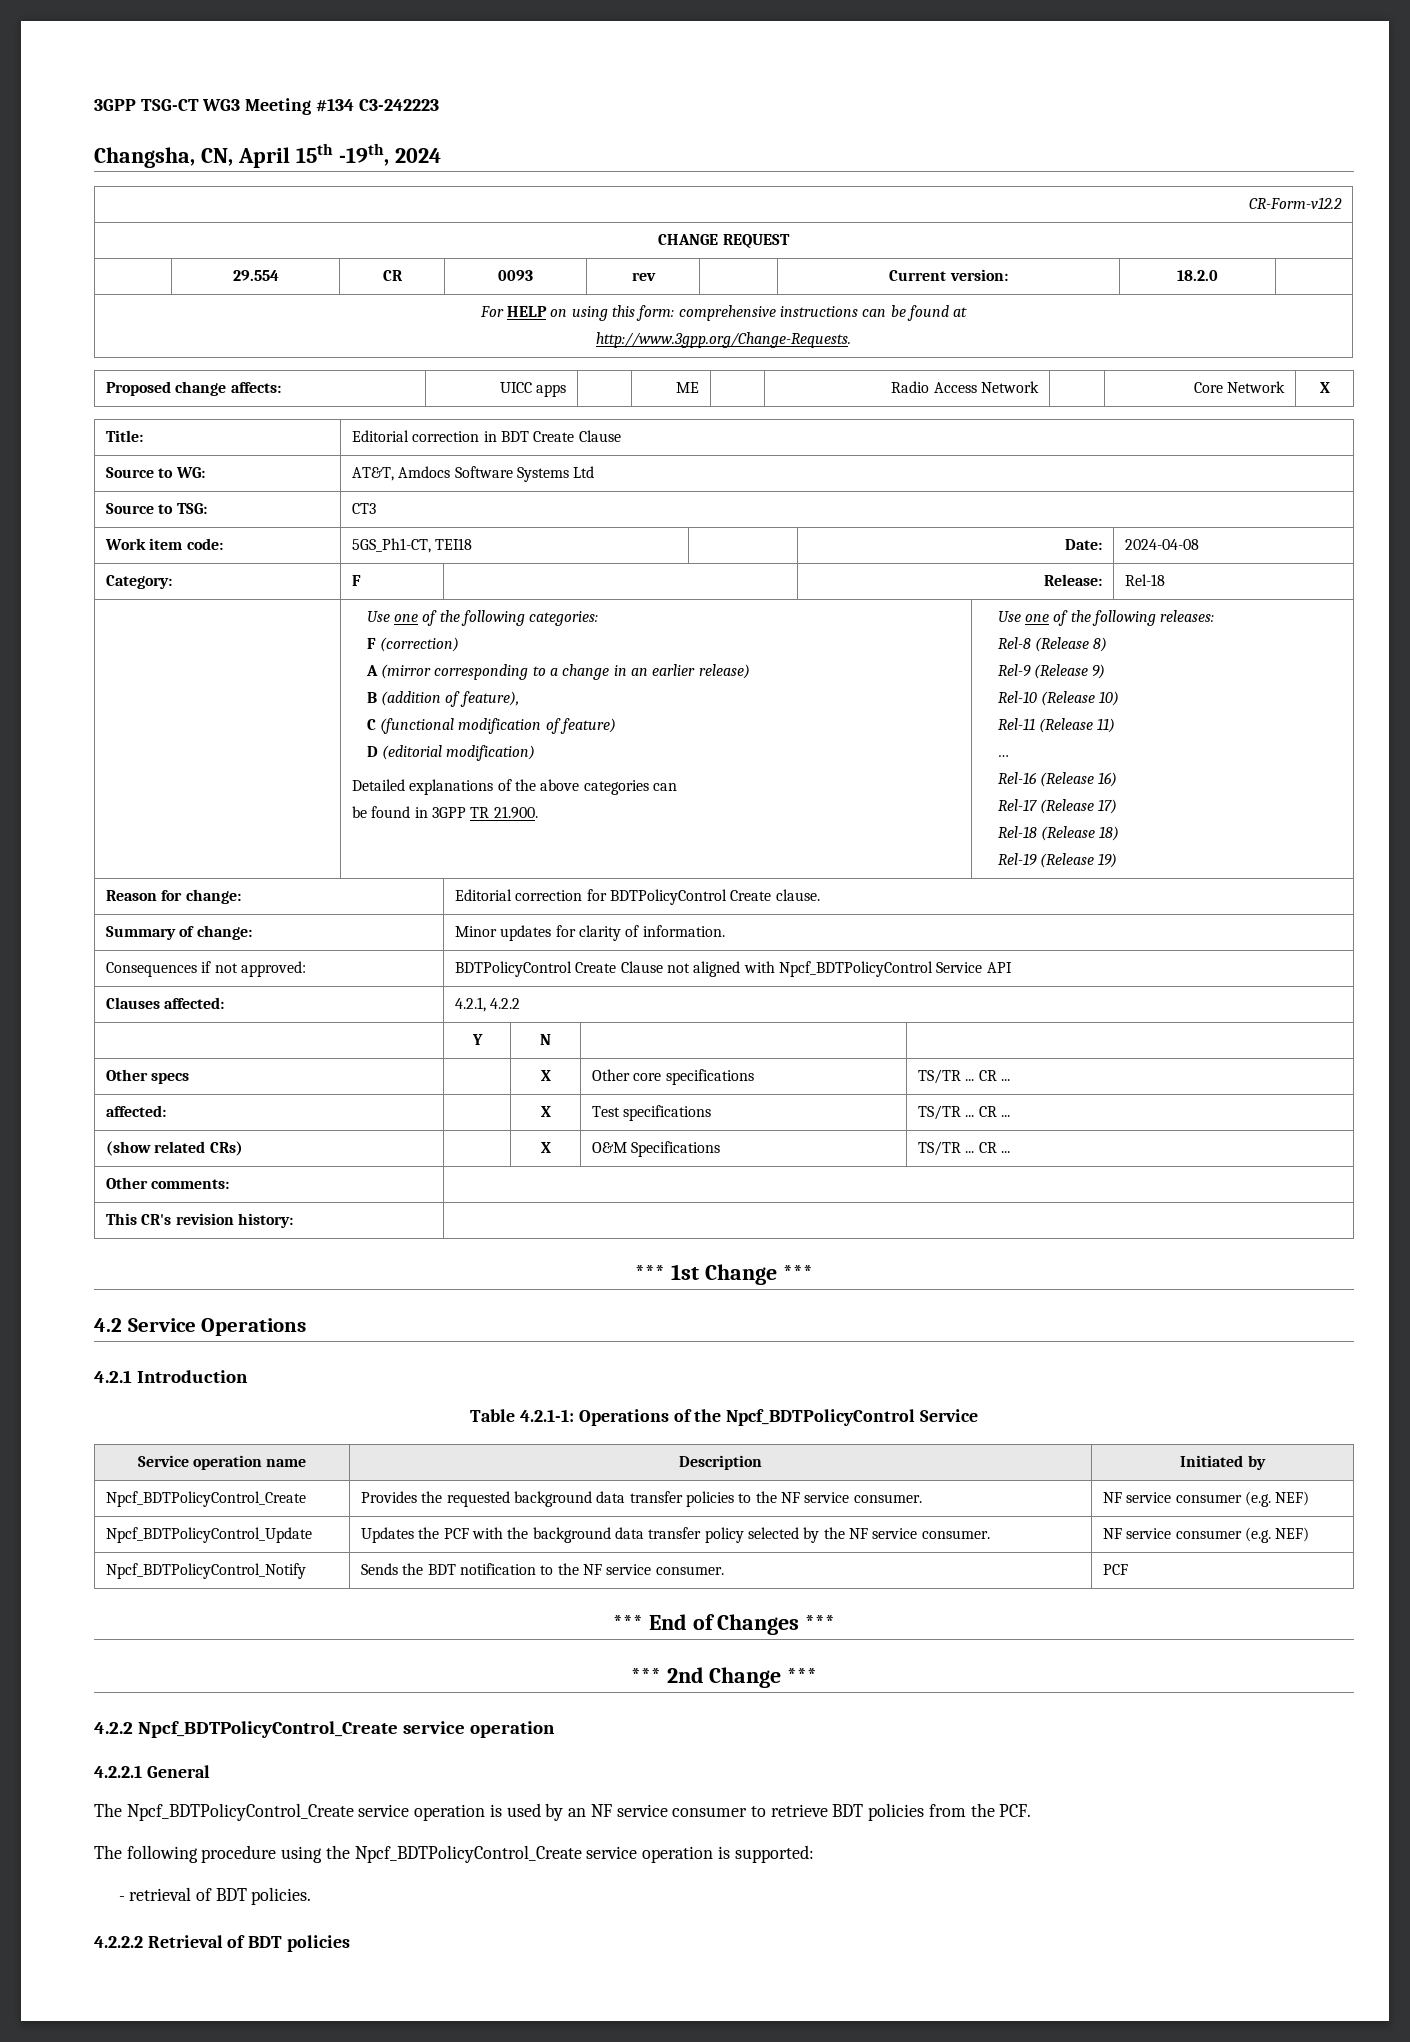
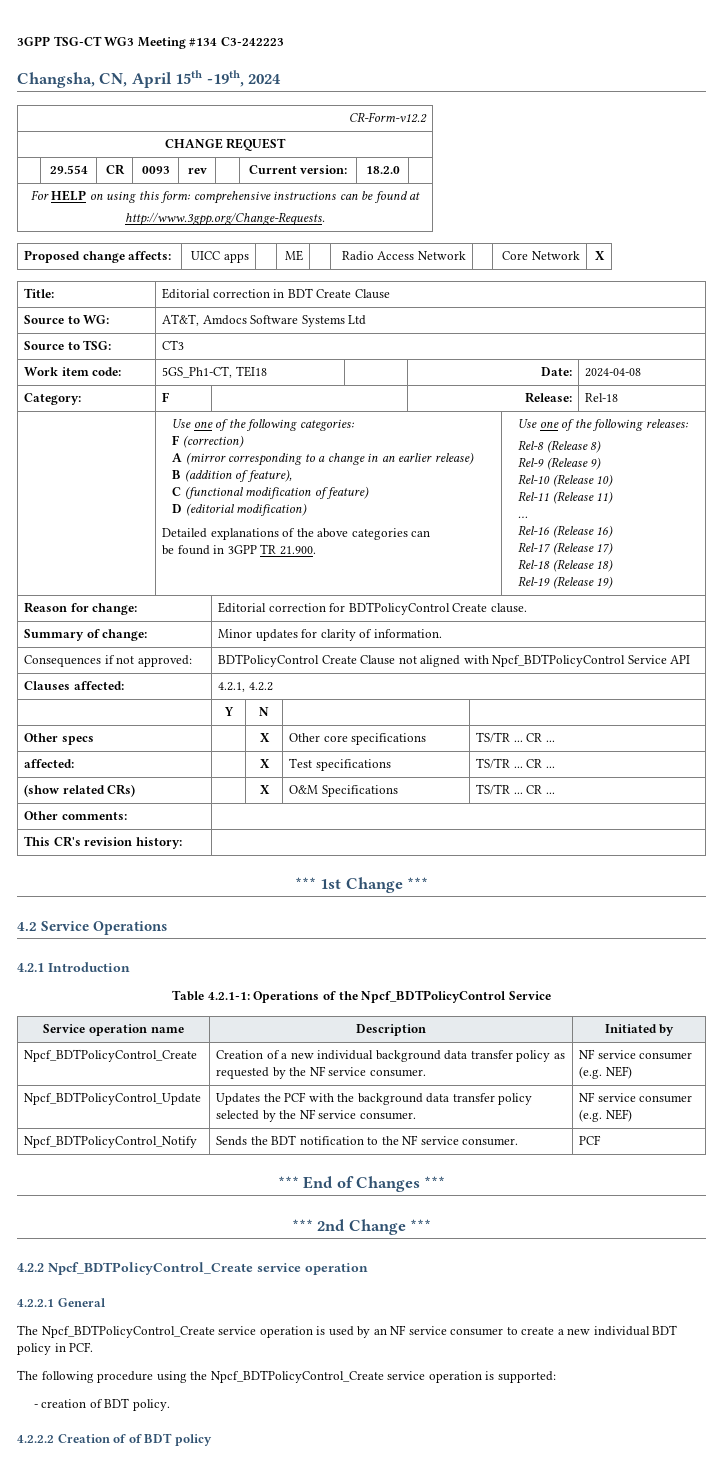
- Npcf_BDTPolicyControl_Create | Provides the requested background data transfer policies to the NF service consumer. | NF service consumer (e.g. NEF)
+ Npcf_BDTPolicyControl_Create | Creation of a new individual background data transfer policy as requested by the NF service consumer. | NF service consumer (e.g. NEF)
- The Npcf_BDTPolicyControl_Create service operation is used by an NF service consumer to retrieve BDT policies from the PCF.
+ The Npcf_BDTPolicyControl_Create service operation is used by an NF service consumer to create a new individual BDT policy in PCF.
- - retrieval of BDT policies.
+ - creation of BDT policy.
- 4.2.2.2 Retrieval of BDT policies
+ 4.2.2.2 Creation of of BDT policy

